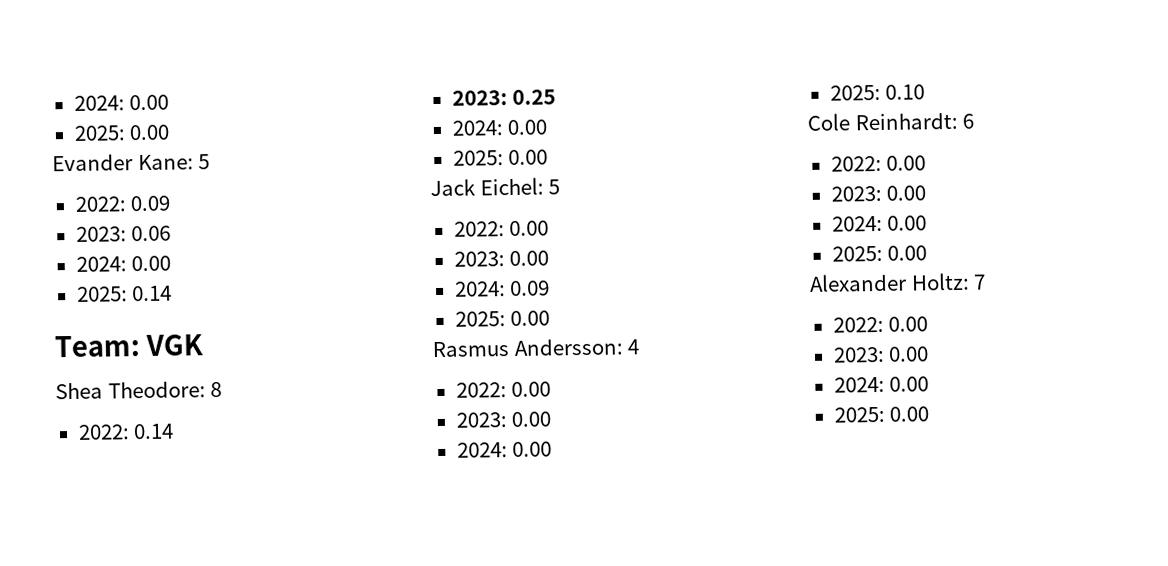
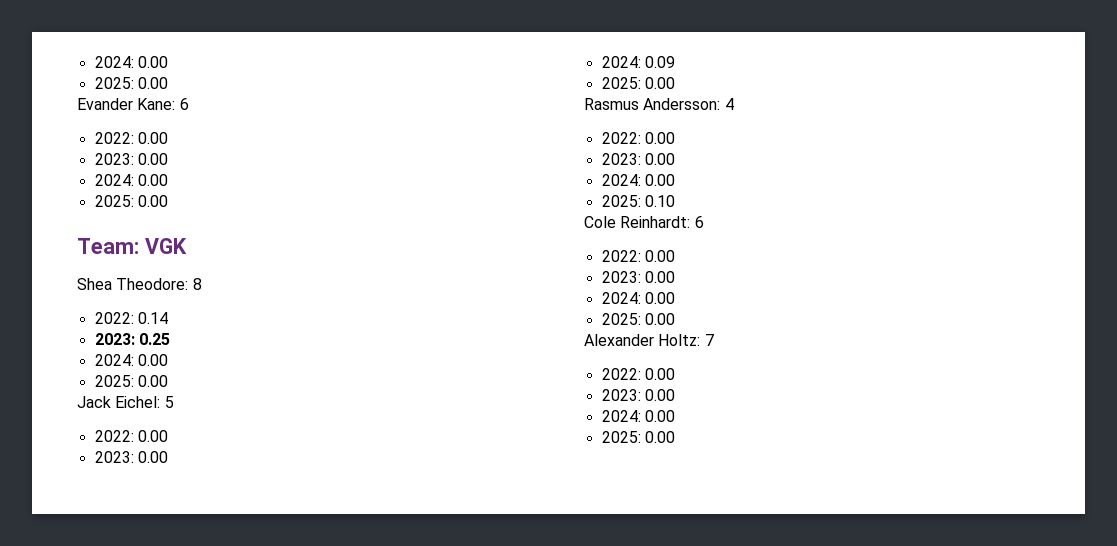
- Evander Kane: 5
- 2022: 0.09
- 2023: 0.06
+ Evander Kane: 6
+ 2022: 0.00
+ 2023: 0.00
  2024: 0.00
- 2025: 0.14
+ 2025: 0.00

